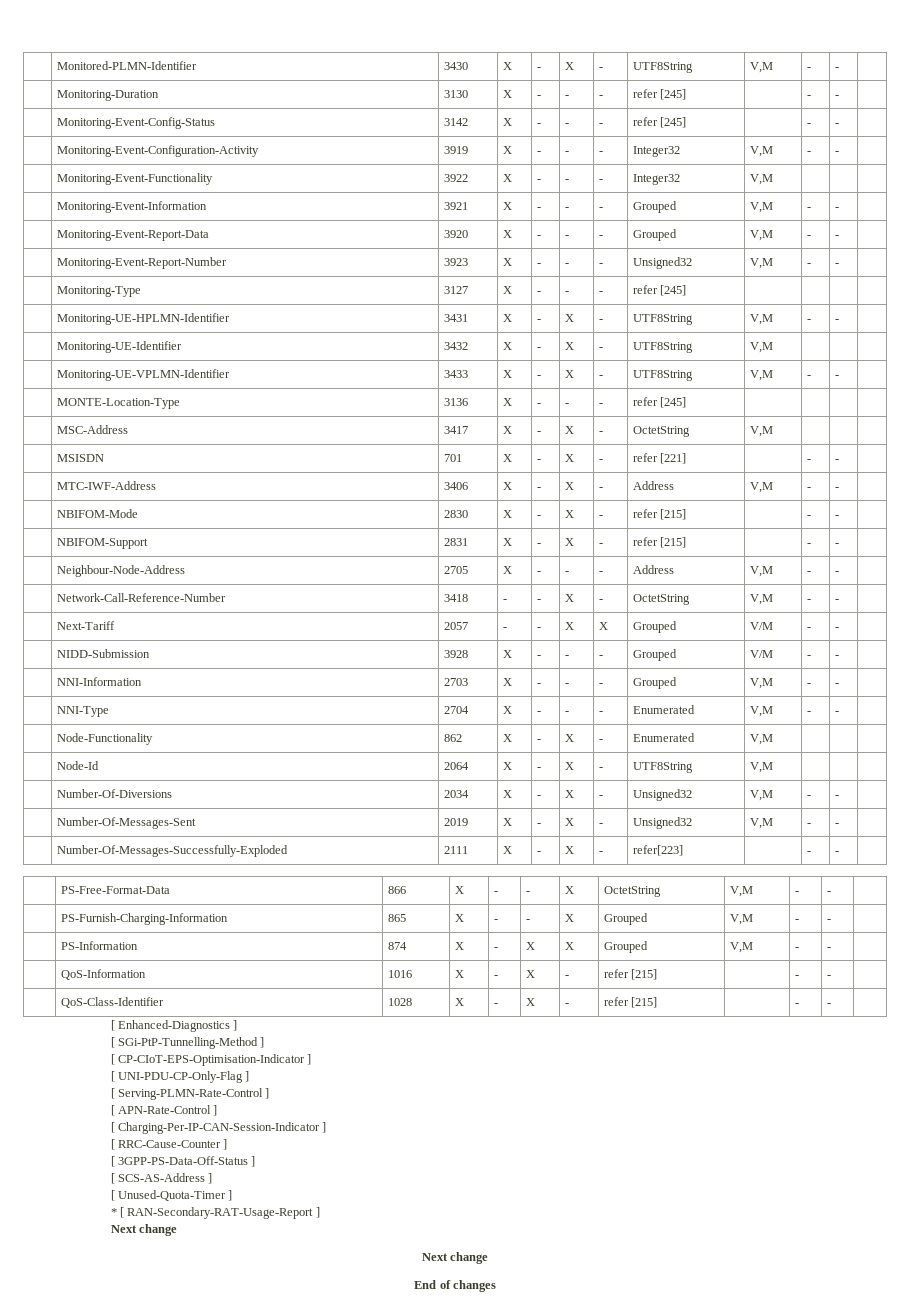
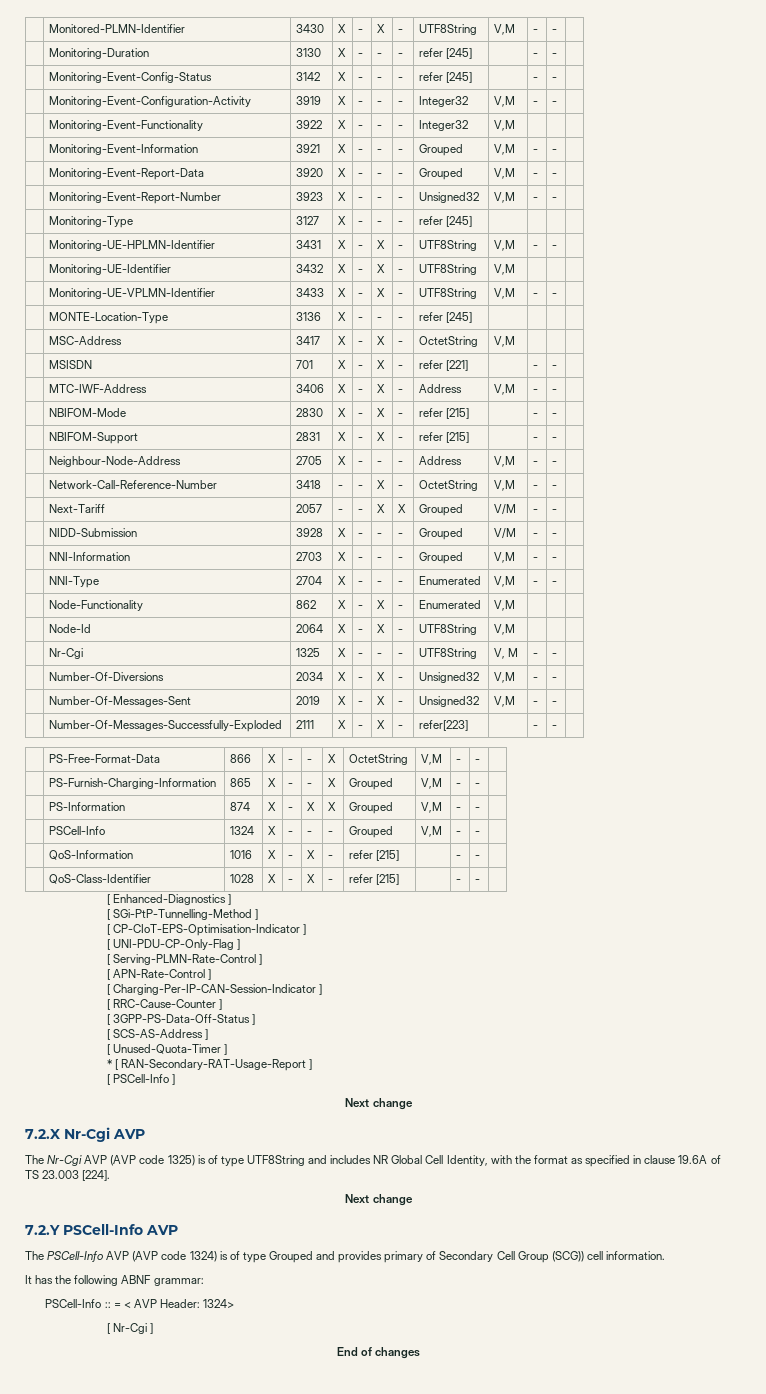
+ | Nr-Cgi | 1325 | X | - | - | - | UTF8String | V, M | - | - |
+ | PSCell-Info | 1324 | X | - | - | - | Grouped | V,M | - | - |
  * [ RAN-Secondary-RAT-Usage-Report ]
+ [ PSCell-Info ]
  Next change
+ 7.2.X Nr-Cgi AVP
+ The Nr-Cgi AVP (AVP code 1325) is of type UTF8String and includes NR Global Cell Identity, with the format as specified in clause 19.6A of TS 23.003 [224].
  Next change
+ 7.2.Y PSCell-Info AVP
+ The PSCell-Info AVP (AVP code 1324) is of type Grouped and provides primary of Secondary Cell Group (SCG)) cell information.
+ It has the following ABNF grammar:
+ PSCell-Info :: = < AVP Header: 1324>
+ [ Nr-Cgi ]

